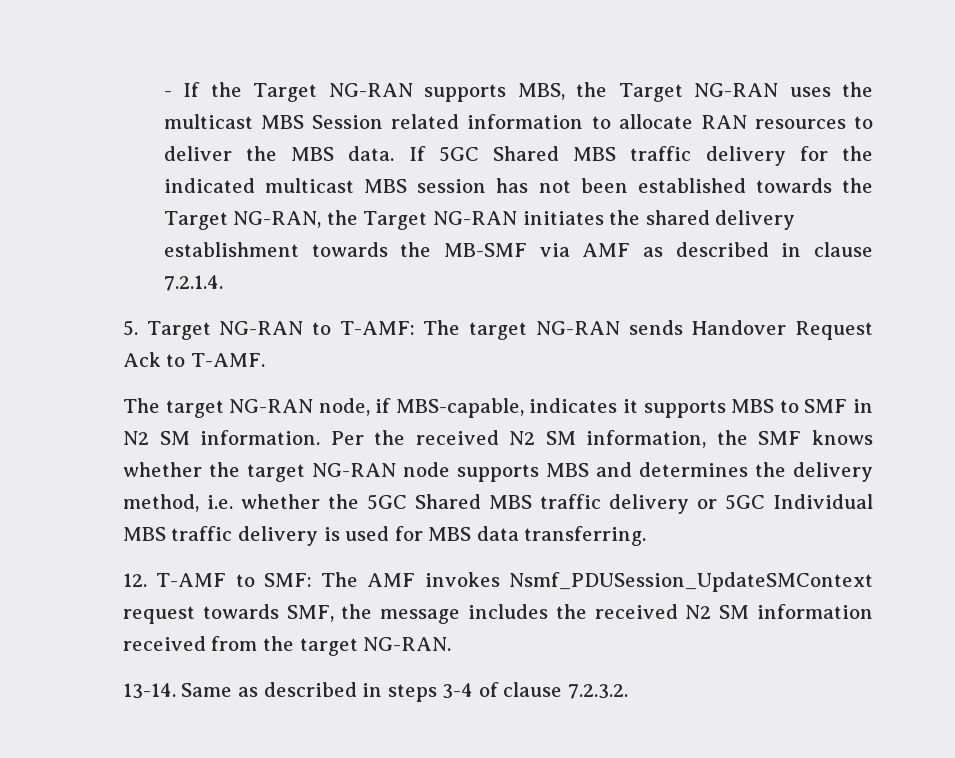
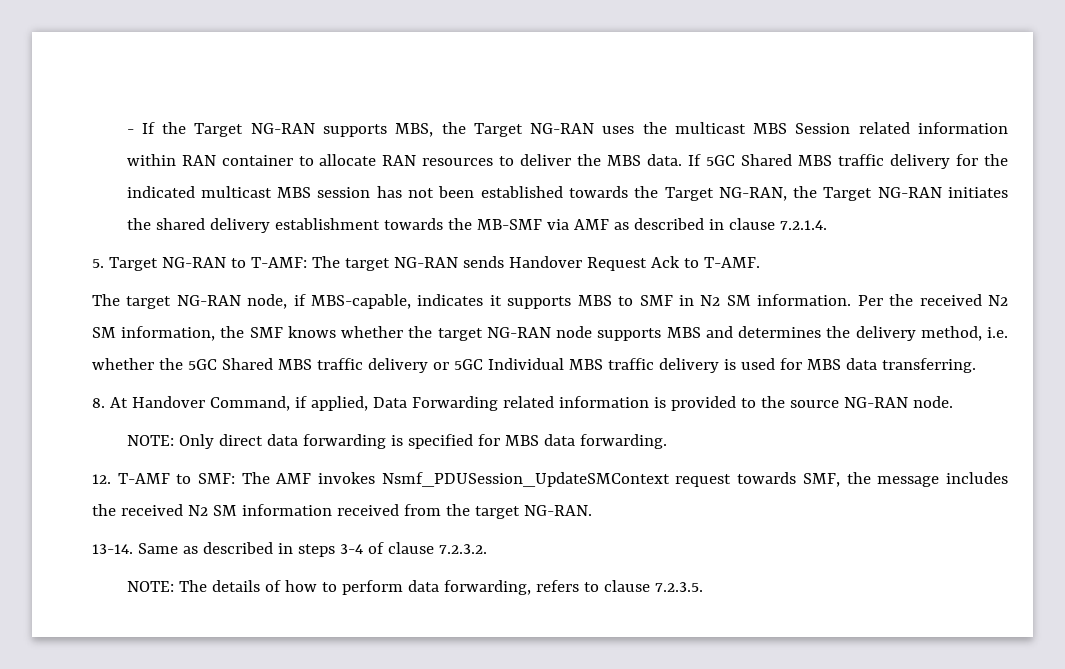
- - If the Target NG-RAN supports MBS, the Target NG-RAN uses the multicast MBS Session related information to allocate RAN resources to deliver the MBS data.
+ - If the Target NG-RAN supports MBS, the Target NG-RAN uses the multicast MBS Session related information within RAN container to allocate RAN resources to deliver the MBS data.
+ 8. At Handover Command, if applied, Data Forwarding related information is provided to the source NG-RAN node.
+ NOTE: Only direct data forwarding is specified for MBS data forwarding.
+ NOTE: The details of how to perform data forwarding, refers to clause 7.2.3.5.

